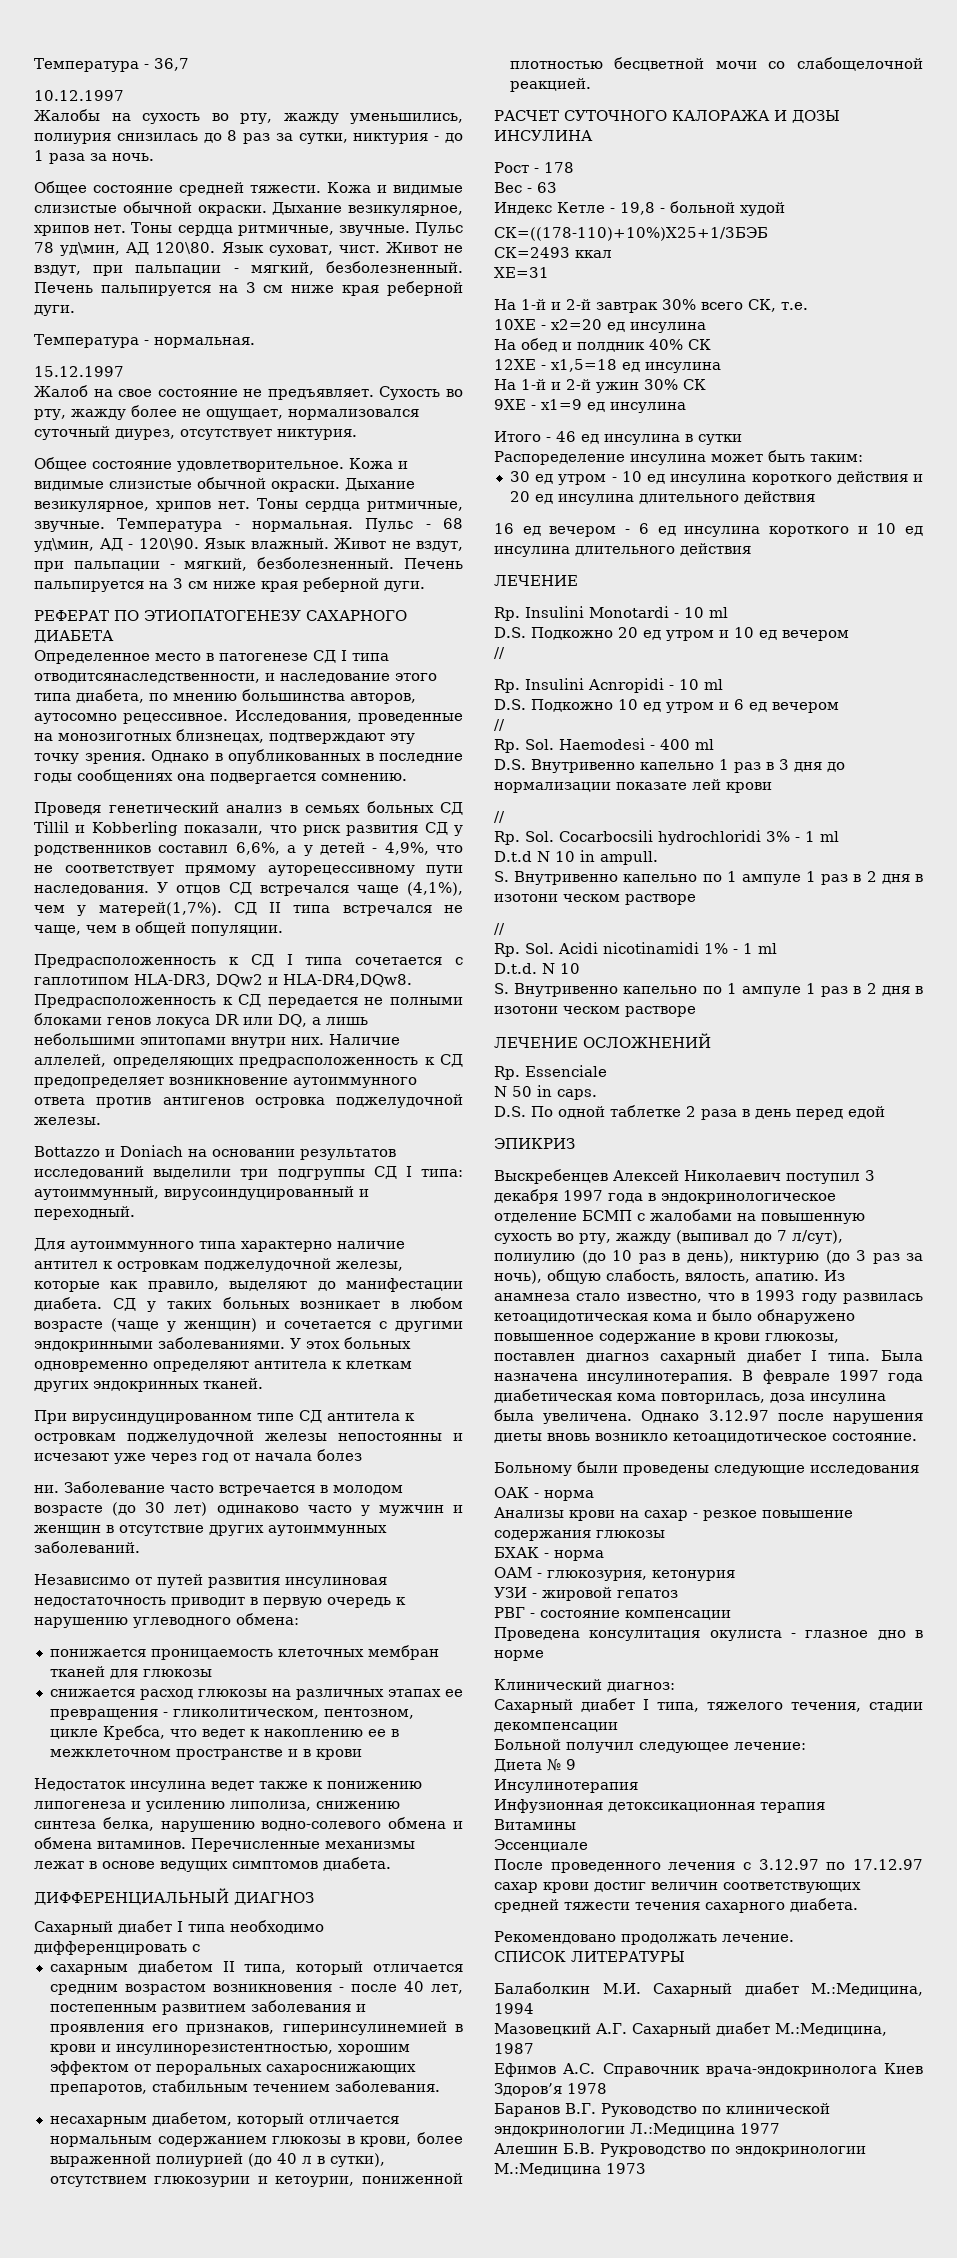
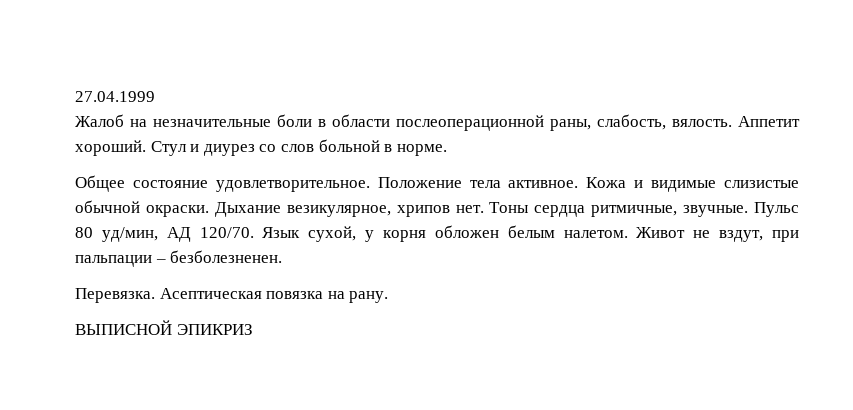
- Температура - 36,7
- 10.12.1997
- Жалобы на сухость во рту, жажду уменьшились, полиурия снизилась до 8 раз за сутки, никтурия - до 1 раза за ночь.
- Общее состояние средней тяжести.
+ 27.04.1999
+ Жалоб на незначительные боли в области послеоперационной раны, слабость, вялость. Аппетит хороший. Стул и диурез со слов больной в норме.
+ Общее состояние удовлетворительное. Положение тела активное.
- Пульс 78 уд\мин, АД 120\80. Язык суховат, чист. Живот не вздут, при пальпации - мягкий, безболезненный. Печень пальпируется на 3 см ниже края реберной дуги.
- Температура - нормальная.
- 15.12.1997
- Жалоб на свое состояние не предъявляет. Сухость во рту, жажду более не ощущает, нормализовался суточный диурез, отсутствует никтурия.
- Общее состояние удовлетворительное. Кожа и видимые слизистые обычной окраски. Дыхание везикулярное, хрипов нет. Тоны сердца ритмичные, звучные. Температура - нормальная. Пульс - 68 уд\мин, АД - 120\90. Язык влажный. Живот не вздут, при пальпации - мягкий, безболезненный. Печень пальпируется на 3 см ниже края реберной дуги.
- РЕФЕРАТ ПО ЭТИОПАТОГЕНЕЗУ САХАРНОГО ДИАБЕТА
- Определенное место в патогенезе СД I типа отводитсянаследственности, и наследование этого типа диабета, по мнению большинства авторов, аутосомно рецессивное. Исследования, проведенные на монозиготных близнецах, подтверждают эту точку зрения. Однако в опубликованных в последние годы сообщениях она подвергается сомнению.
- Проведя генетический анализ в семьях больных СД Tillil и Kobberling показали, что риск развития СД у родственников составил 6,6%, а у детей - 4,9%, что не соответствует прямому ауторецессивному пути наследования. У отцов СД встречался чаще (4,1%), чем у матерей(1,7%). СД II типа встречался не чаще, чем в общей популяции.
- Предрасположенность к СД I типа сочетается с гаплотипом HLA-DR3, DQw2 и HLA-DR4,DQw8. Предрасположенность к СД передается не полными блоками генов локуса DR или DQ, а лишь небольшими эпитопами внутри них. Наличие аллелей, определяющих предрасположенность к СД предопределяет возникновение аутоиммунного ответа против антигенов островка поджелудочной железы.
- Bottazzo и Doniach на основании результатов исследований выделили три подгруппы СД I типа: аутоиммунный, вирусоиндуцированный и переходный.
- Для аутоиммунного типа характерно наличие антител к островкам поджелудочной железы, которые как правило, выделяют до манифестации диабета. СД у таких больных возникает в любом возрасте (чаще у женщин) и сочетается с другими эндокринными заболеваниями. У этох больных одновременно определяют антитела к клеткам других эндокринных тканей.
- При вирусиндуцированном типе СД антитела к островкам поджелудочной железы непостоянны и исчезают уже через год от начала болез
- ни. Заболевание часто встречается в молодом возрасте (до 30 лет) одинаково часто у мужчин и женщин в отсутствие других аутоиммунных заболеваний.
- Независимо от путей развития инсулиновая недостаточность приводит в первую очередь к нарушению углеводного обмена:
- понижается проницаемость клеточных мембран тканей для глюкозы
- снижается расход глюкозы на различных этапах ее превращения - гликолитическом, пентозном, цикле Кребса, что ведет к накоплению ее в межклеточном пространстве и в крови
- Недостаток инсулина ведет также к понижению липогенеза и усилению липолиза, снижению синтеза белка, нарушению водно-солевого обмена и обмена витаминов. Перечисленные механизмы лежат в основе ведущих симптомов диабета.
- ДИФФЕРЕНЦИАЛЬНЫЙ ДИАГНОЗ
- Сахарный диабет I типа необходимо дифференцировать с
- сахарным диабетом II типа, который отличается средним возрастом возникновения - после 40 лет, постепенным развитием заболевания и проявления его признаков, гиперинсулинемией в крови и инсулинорезистентностью, хорошим эффектом от пероральных сахароснижающих препаротов, стабильным течением заболевания.
- несахарным диабетом, который отличается нормальным содержанием глюкозы в крови, более выраженной полиурией (до 40 л в сутки), отсутствием глюкозурии и кетоурии, пониженной плотностью бесцветной мочи со слабощелочной реакцией.
- РАСЧЕТ СУТОЧНОГО КАЛОРАЖА И ДОЗЫ ИНСУЛИНА
- Рост - 178
- Вес - 63
- Индекс Кетле - 19,8 - больной худой
- СК=((178-110)+10%)Х25+1/3БЭБ
- СК=2493 ккал
- ХЕ=31
- На 1-й и 2-й завтрак 30% всего СК, т.е.
- 10ХЕ - х2=20 ед инсулина
- На обед и полдник 40% СК
- 12ХЕ - х1,5=18 ед инсулина
- На 1-й и 2-й ужин 30% СК
- 9ХЕ - х1=9 ед инсулина
- Итого - 46 ед инсулина в сутки
- Распоределение инсулина может быть таким:
- 30 ед утром - 10 ед инсулина короткого действия и 20 ед инсулина длительного действия
- 16 ед вечером - 6 ед инсулина короткого и 10 ед инсулина длительного действия
- ЛЕЧЕНИЕ
- Rp. Insulini Monotardi - 10 ml
- D.S. Подкожно 20 ед утром и 10 ед вечером
- //
- Rp. Insulini Acnropidi - 10 ml
- D.S. Подкожно 10 ед утром и 6 ед вечером
- //
- Rp. Sol. Haemodesi - 400 ml
- D.S. Внутривенно капельно 1 раз в 3 дня до нормализации показате лей крови
- //
- Rp. Sol. Cocarbocsili hydrochloridi 3% - 1 ml
- D.t.d N 10 in ampull.
- S. Внутривенно капельно по 1 ампуле 1 раз в 2 дня в изотони ческом растворе
- //
- Rp. Sol. Acidi nicotinamidi 1% - 1 ml
- D.t.d. N 10
- S. Внутривенно капельно по 1 ампуле 1 раз в 2 дня в изотони ческом растворе
- ЛЕЧЕНИЕ ОСЛОЖНЕНИЙ
- Rp. Essenciale
- N 50 in caps.
- D.S. По одной таблетке 2 раза в день перед едой
- ЭПИКРИЗ
- Выскребенцев Алексей Николаевич поступил 3 декабря 1997 года в эндокринологическое отделение БСМП с жалобами на повышенную сухость во рту, жажду (выпивал до 7 л/сут), полиулию (до 10 раз в день), никтурию (до 3 раз за ночь), общую слабость, вялость, апатию. Из анамнеза стало известно, что в 1993 году развилась кетоацидотическая кома и было обнаружено повышенное содержание в крови глюкозы, поставлен диагноз сахарный диабет I типа. Была назначена инсулинотерапия. В феврале 1997 года диабетическая кома повторилась, доза инсулина была увеличена. Однако 3.12.97 после нарушения диеты вновь возникло кетоацидотическое состояние.
- Больному были проведены следующие исследования
- ОАК - норма
- Анализы крови на сахар - резкое повышение содержания глюкозы
- БХАК - норма
- ОАМ - глюкозурия, кетонурия
- УЗИ - жировой гепатоз
- РВГ - состояние компенсации
- Проведена консулитация окулиста - глазное дно в норме
- Клинический диагноз:
- Сахарный диабет I типа, тяжелого течения, стадии декомпенсации
- Больной получил следующее лечение:
- Диета № 9
- Инсулинотерапия
- Инфузионная детоксикационная терапия
- Витамины
- Эссенциале
- После проведенного лечения с 3.12.97 по 17.12.97 сахар крови достиг величин соответствующих средней тяжести течения сахарного диабета.
- Рекомендовано продолжать лечение.
- СПИСОК ЛИТЕРАТУРЫ
- Балаболкин М.И. Сахарный диабет М.:Медицина, 1994
- Мазовецкий А.Г. Сахарный диабет М.:Медицина, 1987
- Ефимов А.С. Справочник врача-эндокринолога Киев Здоров’я 1978
- Баранов В.Г. Руководство по клинической эндокринологии Л.:Медицина 1977
- Алешин Б.В. Рукроводство по эндокринологии М.:Медицина 1973
+ Пульс 80 уд/мин, АД 120/70. Язык сухой, у корня обложен белым налетом. Живот не вздут, при пальпации – безболезненен.
+ Перевязка. Асептическая повязка на рану.
+ ВЫПИСНОЙ ЭПИКРИЗ

